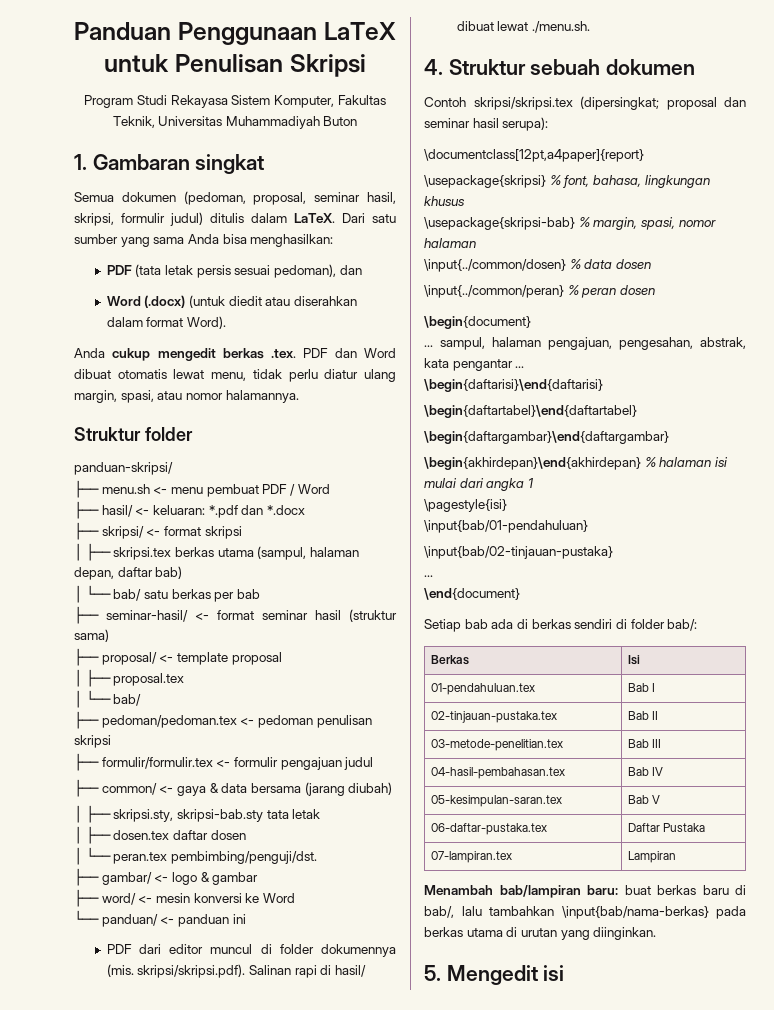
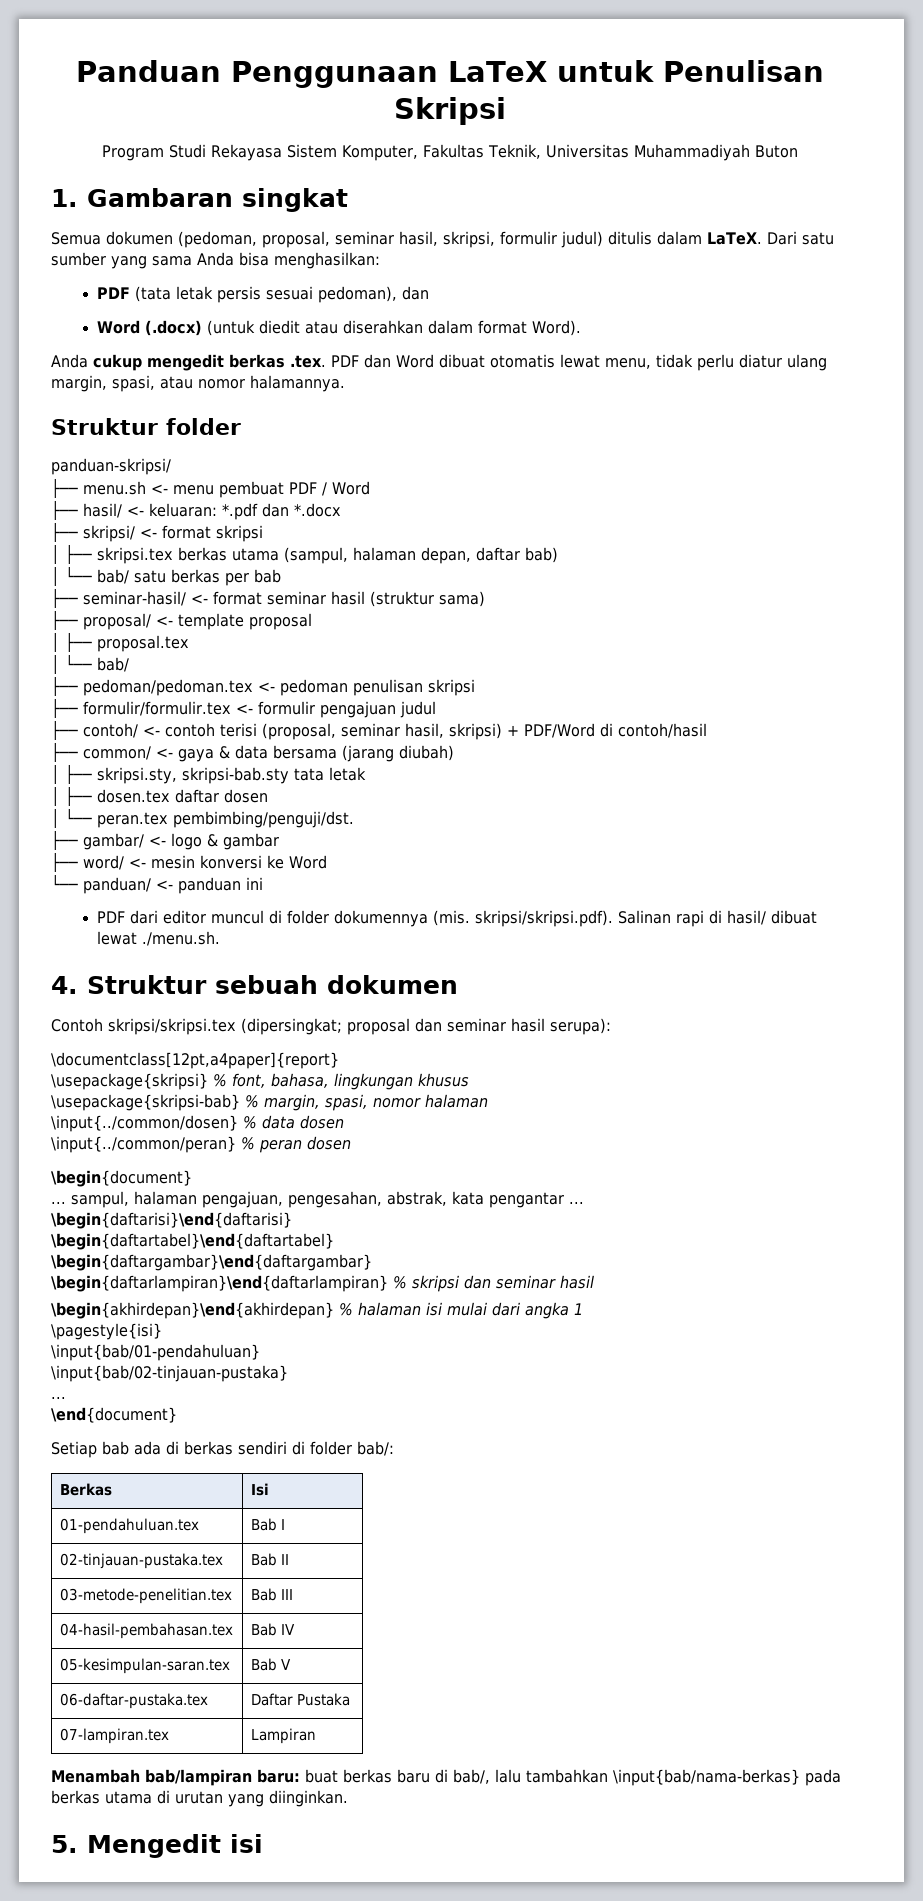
+ ├── contoh/ <- contoh terisi (proposal, seminar hasil, skripsi) + PDF/Word di contoh/hasil
+ \begin{daftarlampiran}\end{daftarlampiran} % skripsi dan seminar hasil

